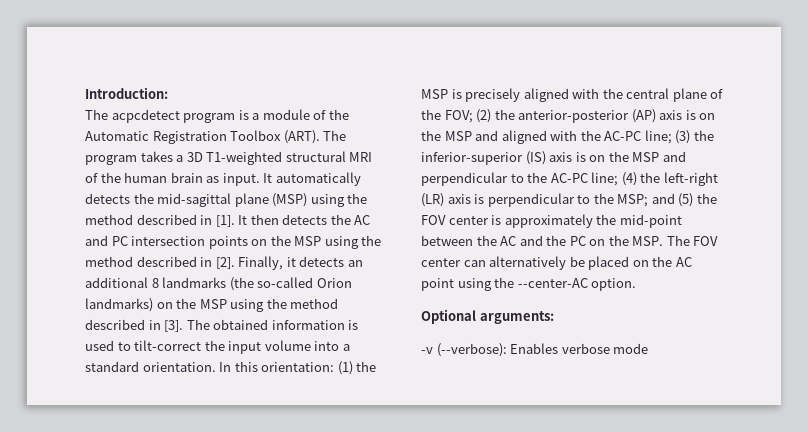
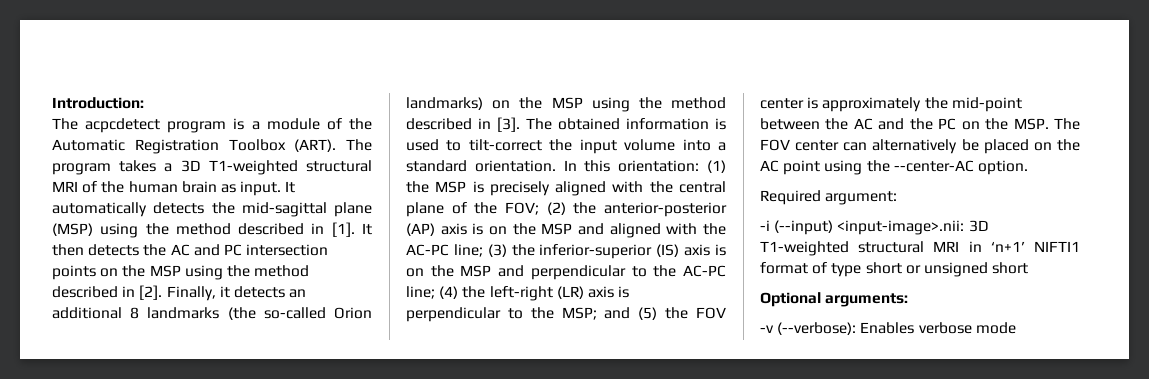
+ Required argument:
+ -i (--input) <input-image>.nii: 3D T1-weighted structural MRI in ‘n+1’ NIFTI1 format of type short or unsigned short

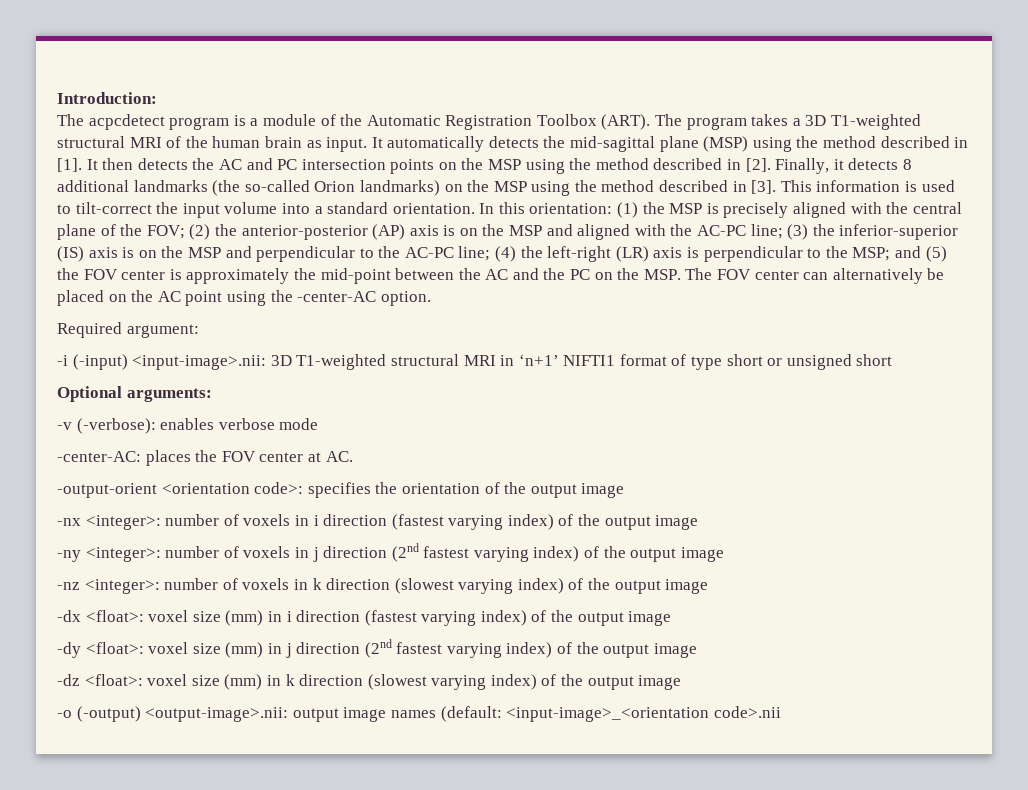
- Finally, it detects an additional 8 landmarks (the so-called Orion landmarks) on the MSP using the method described in [3].
+ Finally, it detects 8 additional landmarks (the so-called Orion landmarks) on the MSP using the method described in [3].
- The obtained information is used to tilt-correct the input volume into a standard orientation.
+ This information is used to tilt-correct the input volume into a standard orientation.
- and (5) the FOV center is approximately the mid-point between the AC and the PC on the MSP. The FOV center can alternatively be placed on the AC point using the --center-AC option.
+ and (5) the FOV center is approximately the mid-point between the AC and the PC on the MSP. The FOV center can alternatively be placed on the AC point using the -center-AC option.
- -i (--input) <input-image>.nii: 3D T1-weighted structural MRI in ‘n+1’ NIFTI1 format of type short or unsigned short
+ -i (-input) <input-image>.nii: 3D T1-weighted structural MRI in ‘n+1’ NIFTI1 format of type short or unsigned short
- -v (--verbose): Enables verbose mode
+ -v (-verbose): enables verbose mode
+ -center-AC: places the FOV center at AC.
+ -output-orient <orientation code>: specifies the orientation of the output image
+ -nx <integer>: number of voxels in i direction (fastest varying index) of the output image
+ -ny <integer>: number of voxels in j direction (2nd fastest varying index) of the output image
+ -nz <integer>: number of voxels in k direction (slowest varying index) of the output image
+ -dx <float>: voxel size (mm) in i direction (fastest varying index) of the output image
+ -dy <float>: voxel size (mm) in j direction (2nd fastest varying index) of the output image
+ -dz <float>: voxel size (mm) in k direction (slowest varying index) of the output image
+ -o (-output) <output-image>.nii: output image names (default: <input-image>_<orientation code>.nii

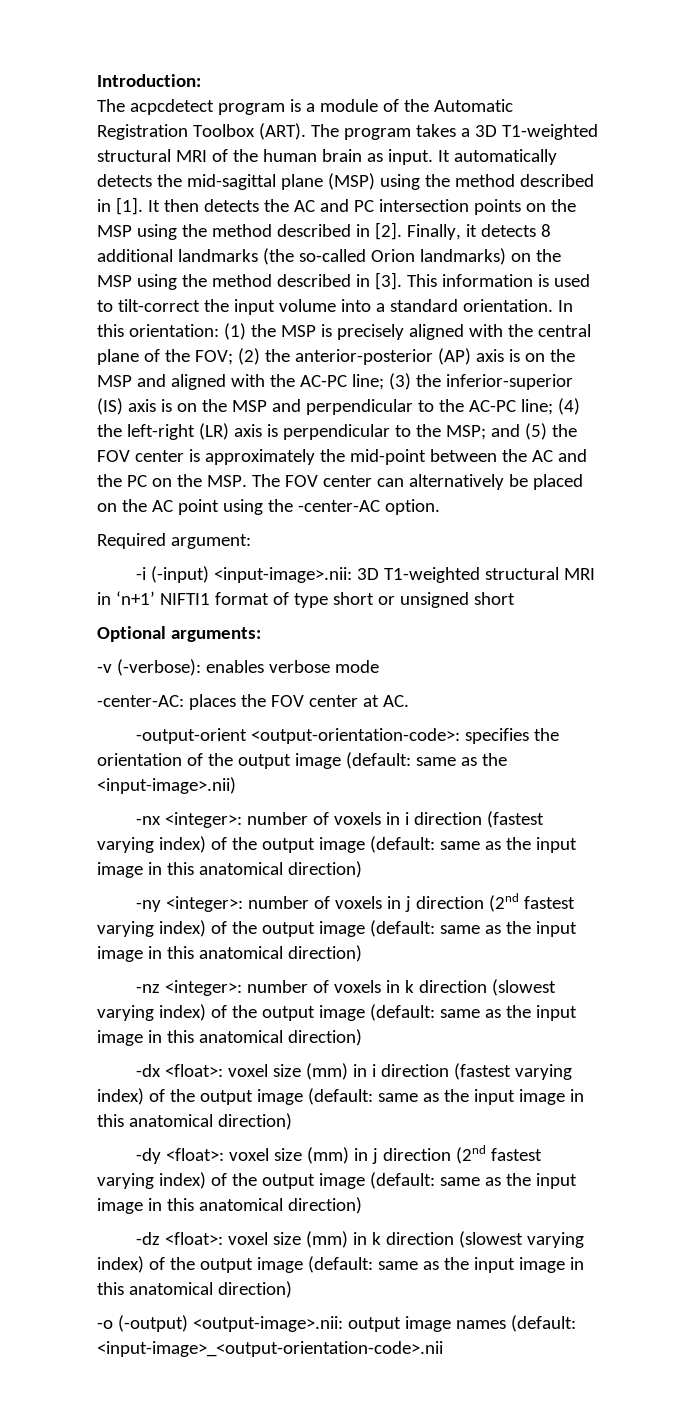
- -output-orient <orientation code>: specifies the orientation of the output image
+ -output-orient <output-orientation-code>: specifies the orientation of the output image (default: same as the <input-image>.nii)
- -nx <integer>: number of voxels in i direction (fastest varying index) of the output image
+ -nx <integer>: number of voxels in i direction (fastest varying index) of the output image (default: same as the input image in this anatomical direction)
- -ny <integer>: number of voxels in j direction (2nd fastest varying index) of the output image
+ -ny <integer>: number of voxels in j direction (2nd fastest varying index) of the output image (default: same as the input image in this anatomical direction)
- -nz <integer>: number of voxels in k direction (slowest varying index) of the output image
+ -nz <integer>: number of voxels in k direction (slowest varying index) of the output image (default: same as the input image in this anatomical direction)
- -dx <float>: voxel size (mm) in i direction (fastest varying index) of the output image
+ -dx <float>: voxel size (mm) in i direction (fastest varying index) of the output image (default: same as the input image in this anatomical direction)
- -dy <float>: voxel size (mm) in j direction (2nd fastest varying index) of the output image
+ -dy <float>: voxel size (mm) in j direction (2nd fastest varying index) of the output image (default: same as the input image in this anatomical direction)
- -dz <float>: voxel size (mm) in k direction (slowest varying index) of the output image
+ -dz <float>: voxel size (mm) in k direction (slowest varying index) of the output image (default: same as the input image in this anatomical direction)
- -o (-output) <output-image>.nii: output image names (default: <input-image>_<orientation code>.nii
+ -o (-output) <output-image>.nii: output image names (default: <input-image>_<output-orientation-code>.nii

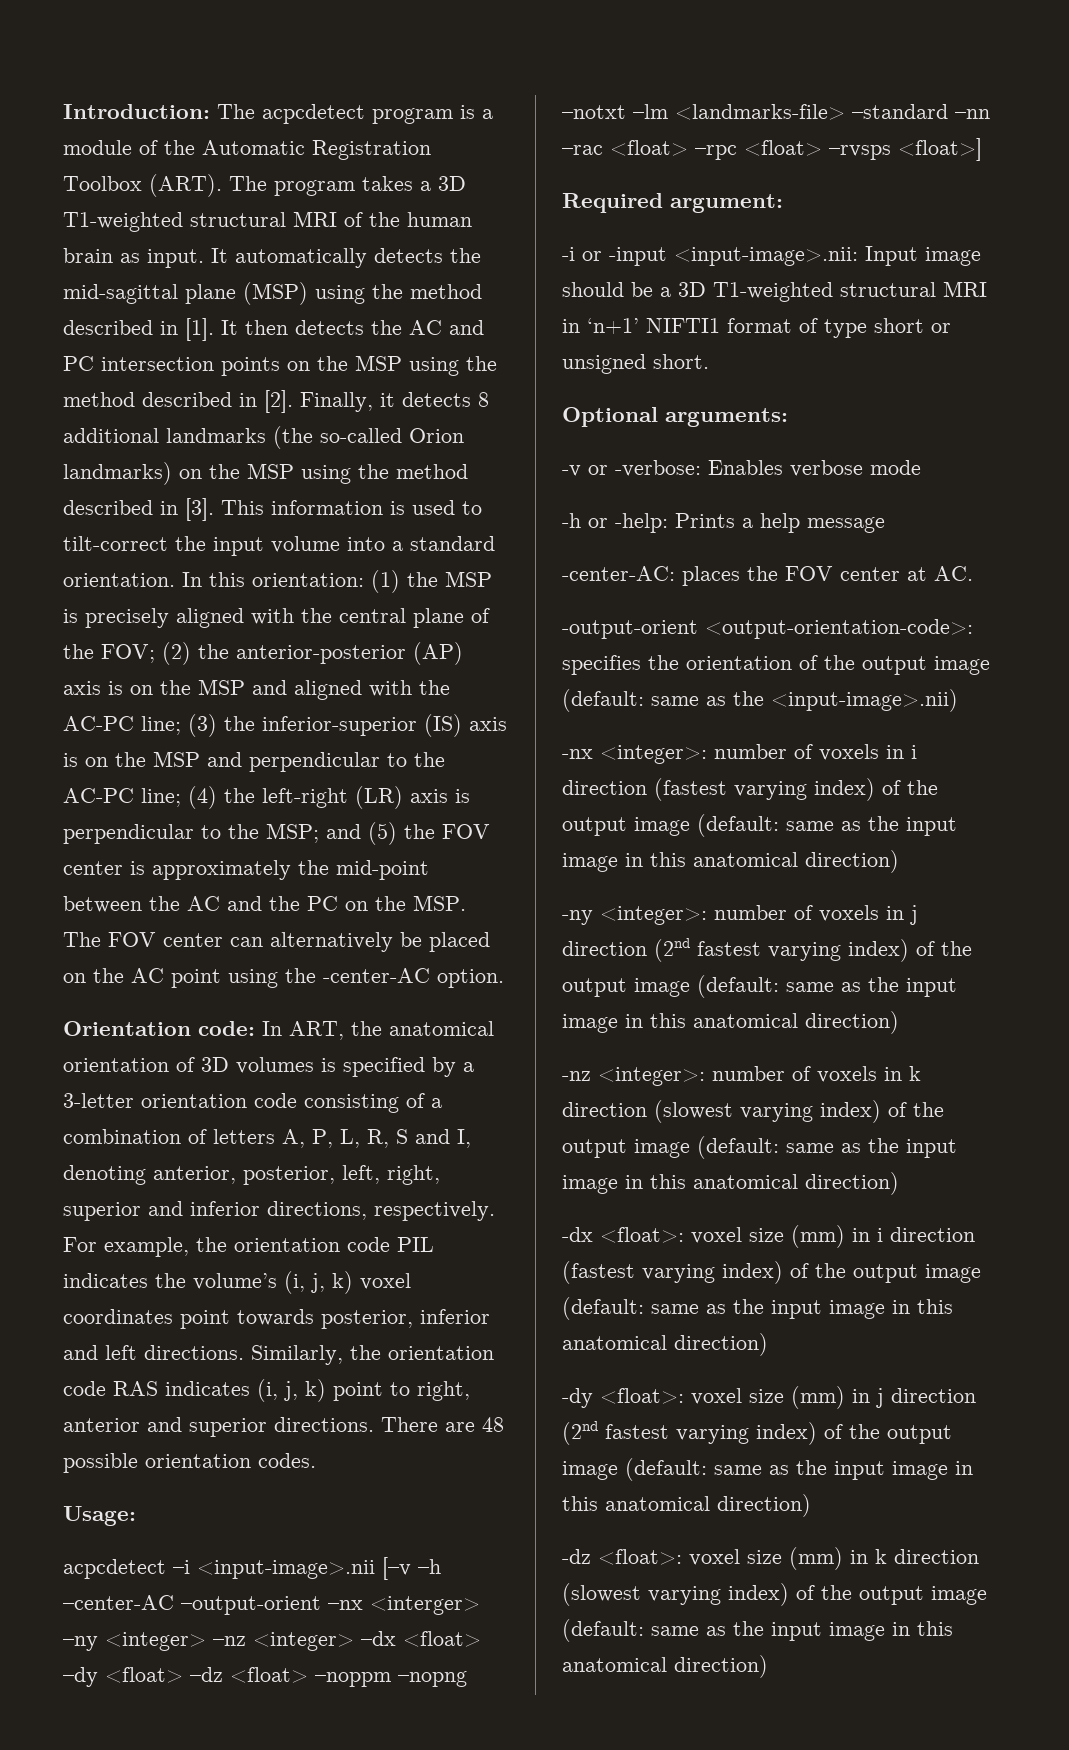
- Introduction:
- The acpcdetect program is a module of the Automatic Registration Toolbox (ART).
+ Introduction: The acpcdetect program is a module of the Automatic Registration Toolbox (ART).
+ Orientation code: In ART, the anatomical orientation of 3D volumes is specified by a 3-letter orientation code consisting of a combination of letters A, P, L, R, S and I, denoting anterior, posterior, left, right, superior and inferior directions, respectively. For example, the orientation code PIL indicates the volume’s (i, j, k) voxel coordinates point towards posterior, inferior and left directions. Similarly, the orientation code RAS indicates (i, j, k) point to right, anterior and superior directions. There are 48 possible orientation codes.
+ Usage:
+ acpcdetect –i <input-image>.nii [–v –h –center-AC –output-orient –nx <interger> –ny <integer> –nz <integer> –dx <float> –dy <float> –dz <float> –noppm –nopng –notxt –lm <landmarks-file> –standard –nn –rac <float> –rpc <float> –rvsps <float>]
  Required argument:
- -i (-input) <input-image>.nii: 3D T1-weighted structural MRI in ‘n+1’ NIFTI1 format of type short or unsigned short
+ -i or -input <input-image>.nii: Input image should be a 3D T1-weighted structural MRI in ‘n+1’ NIFTI1 format of type short or unsigned short.
- -v (-verbose): enables verbose mode
+ -v or -verbose: Enables verbose mode
+ -h or -help: Prints a help message
- -o (-output) <output-image>.nii: output image names (default: <input-image>_<output-orientation-code>.nii

